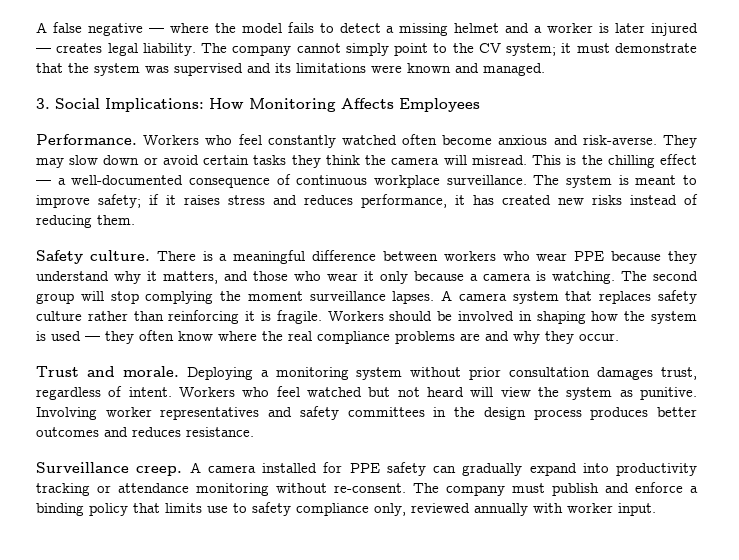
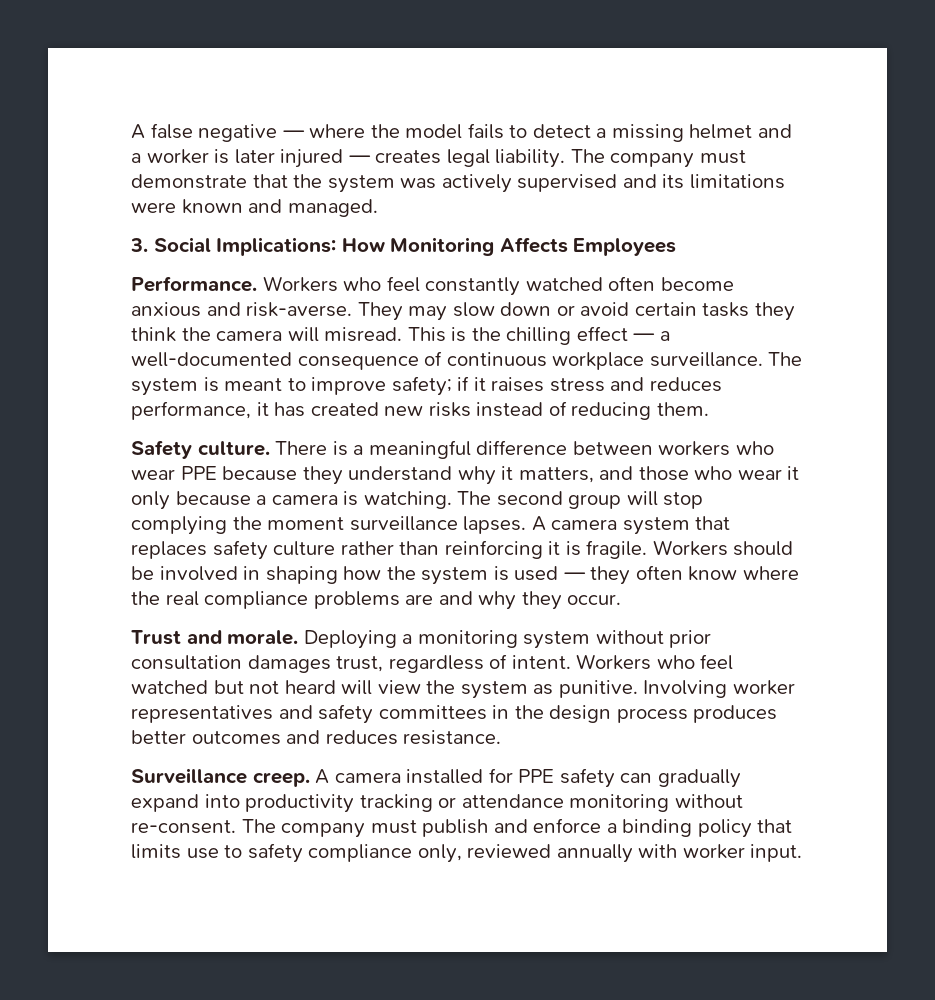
- The company cannot simply point to the CV system; it must demonstrate that the system was supervised and its limitations were known and managed.
+ The company must demonstrate that the system was actively supervised and its limitations were known and managed.

